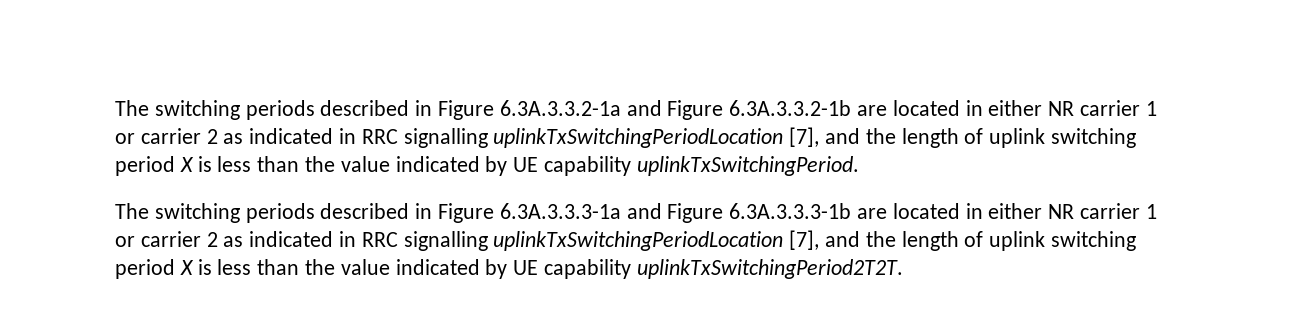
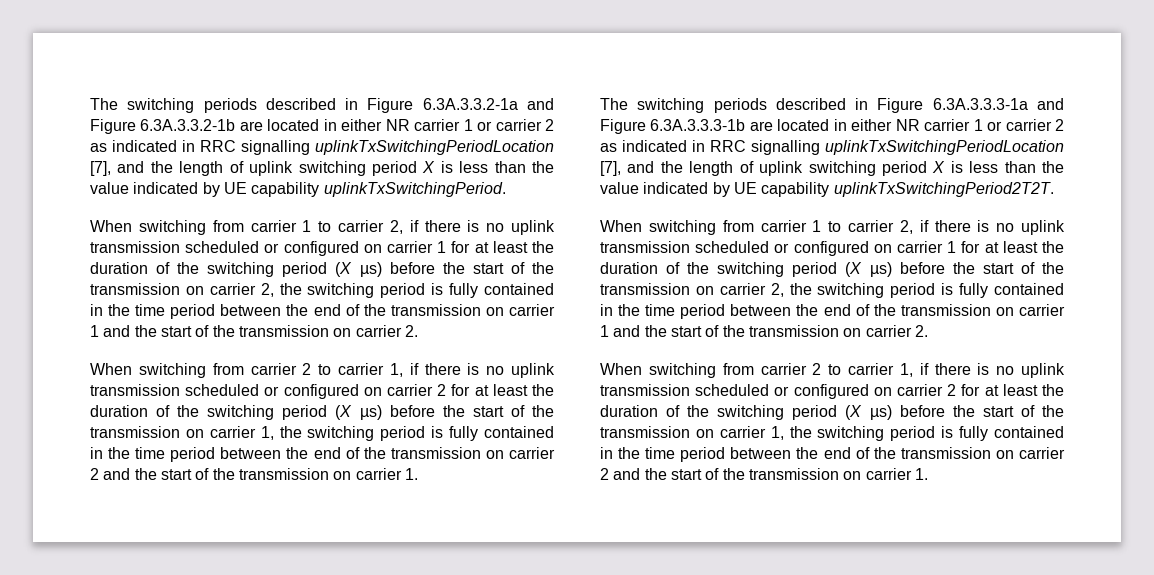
  The switching periods described in Figure 6.3A.3.3.2-1a and Figure 6.3A.3.3.2-1b are located in either NR carrier 1 or carrier 2 as indicated in RRC signalling uplinkTxSwitchingPeriodLocation [7], and the length of uplink switching period X is less than the value indicated by UE capability uplinkTxSwitchingPeriod.
+ When switching from carrier 1 to carrier 2, if there is no uplink transmission scheduled or configured on carrier 1 for at least the duration of the switching period (X µs) before the start of the transmission on carrier 2, the switching period is fully contained in the time period between the end of the transmission on carrier 1 and the start of the transmission on carrier 2.
+ When switching from carrier 2 to carrier 1, if there is no uplink transmission scheduled or configured on carrier 2 for at least the duration of the switching period (X µs) before the start of the transmission on carrier 1, the switching period is fully contained in the time period between the end of the transmission on carrier 2 and the start of the transmission on carrier 1.
  The switching periods described in Figure 6.3A.3.3.3-1a and Figure 6.3A.3.3.3-1b are located in either NR carrier 1 or carrier 2 as indicated in RRC signalling uplinkTxSwitchingPeriodLocation [7], and the length of uplink switching period X is less than the value indicated by UE capability uplinkTxSwitchingPeriod2T2T.
+ When switching from carrier 1 to carrier 2, if there is no uplink transmission scheduled or configured on carrier 1 for at least the duration of the switching period (X µs) before the start of the transmission on carrier 2, the switching period is fully contained in the time period between the end of the transmission on carrier 1 and the start of the transmission on carrier 2.
+ When switching from carrier 2 to carrier 1, if there is no uplink transmission scheduled or configured on carrier 2 for at least the duration of the switching period (X µs) before the start of the transmission on carrier 1, the switching period is fully contained in the time period between the end of the transmission on carrier 2 and the start of the transmission on carrier 1.

